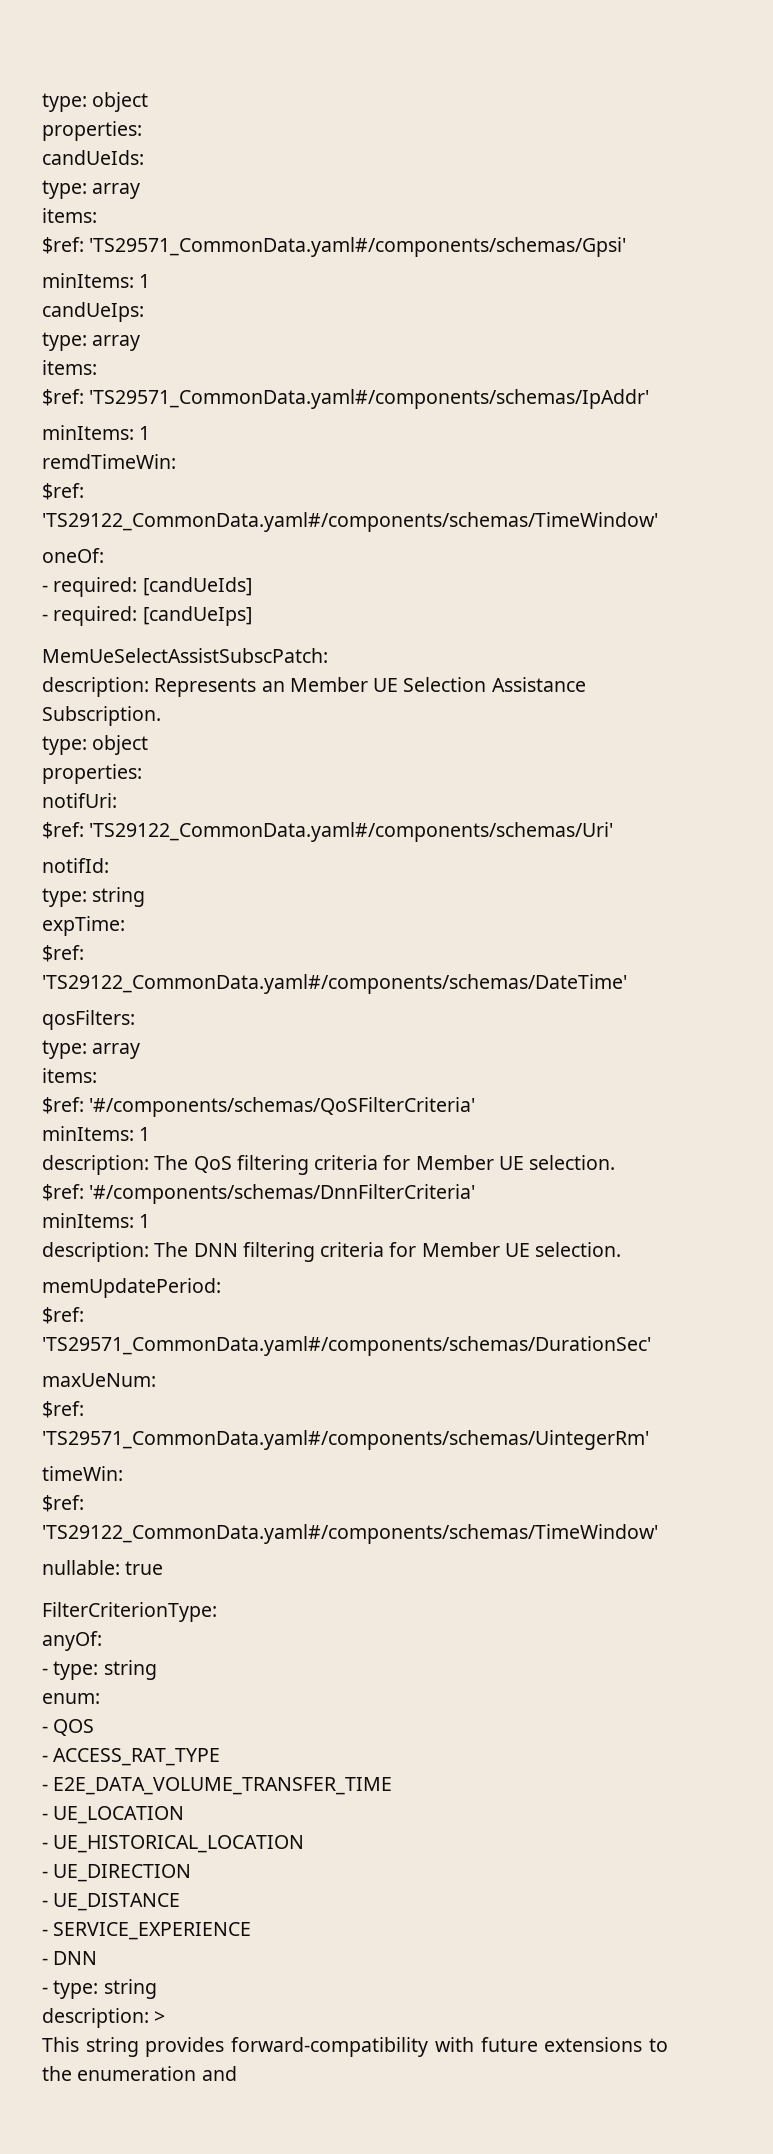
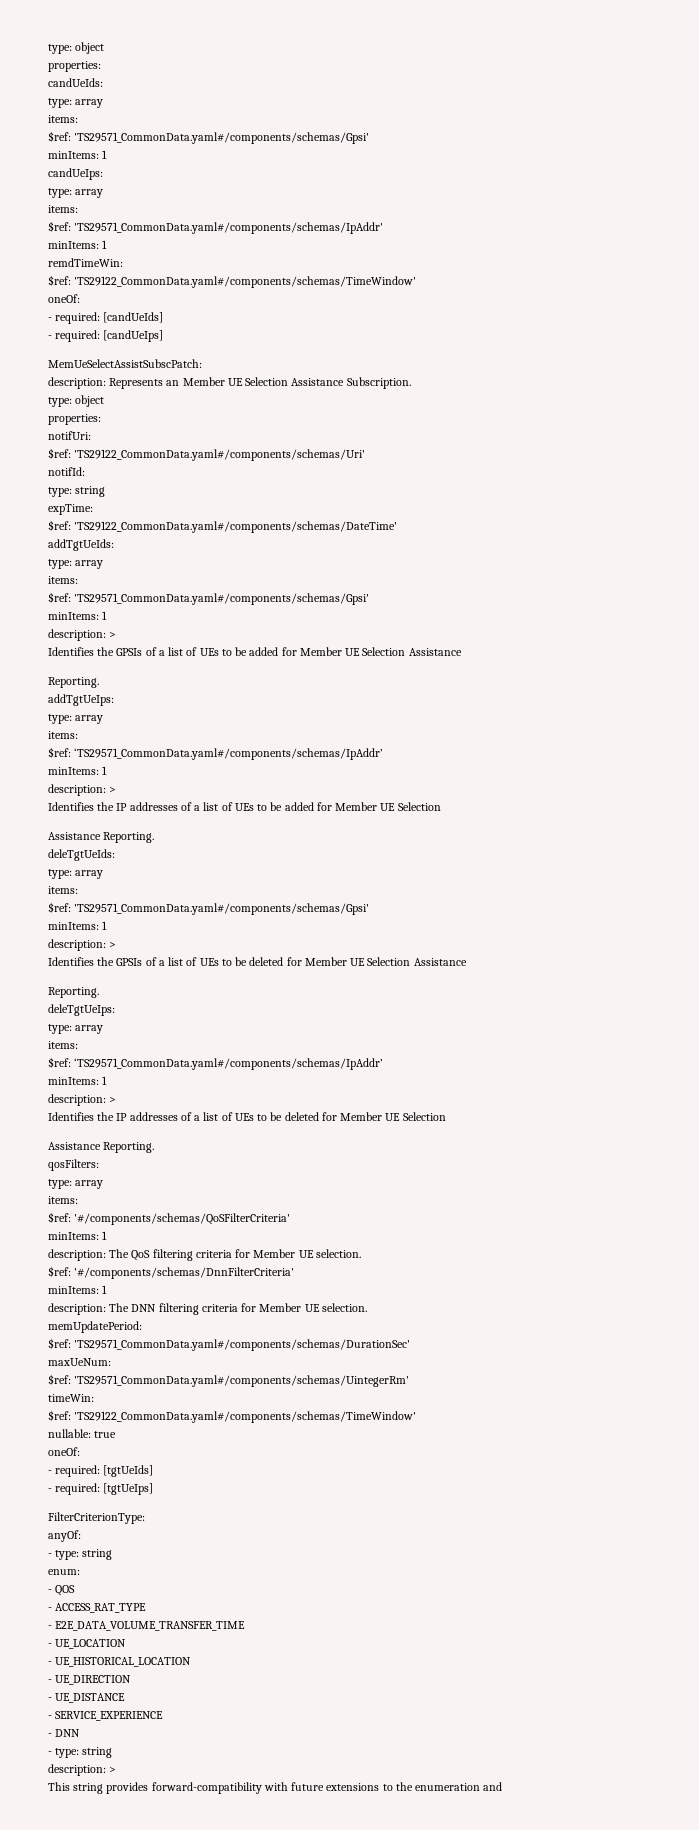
+ addTgtUeIds:
+ type: array
+ items:
+ $ref: 'TS29571_CommonData.yaml#/components/schemas/Gpsi'
+ minItems: 1
+ description: >
+ Identifies the GPSIs of a list of UEs to be added for Member UE Selection Assistance
+ Reporting.
+ addTgtUeIps:
+ type: array
+ items:
+ $ref: ‘TS29571_CommonData.yaml#/components/schemas/IpAddr’
+ minItems: 1
+ description: >
+ Identifies the IP addresses of a list of UEs to be added for Member UE Selection
+ Assistance Reporting.
+ deleTgtUeIds:
+ type: array
+ items:
+ $ref: 'TS29571_CommonData.yaml#/components/schemas/Gpsi'
+ minItems: 1
+ description: >
+ Identifies the GPSIs of a list of UEs to be deleted for Member UE Selection Assistance
+ Reporting.
+ deleTgtUeIps:
+ type: array
+ items:
+ $ref: ‘TS29571_CommonData.yaml#/components/schemas/IpAddr’
+ minItems: 1
+ description: >
+ Identifies the IP addresses of a list of UEs to be deleted for Member UE Selection
+ Assistance Reporting.
  nullable: true
+ oneOf:
+ - required: [tgtUeIds]
+ - required: [tgtUeIps]

